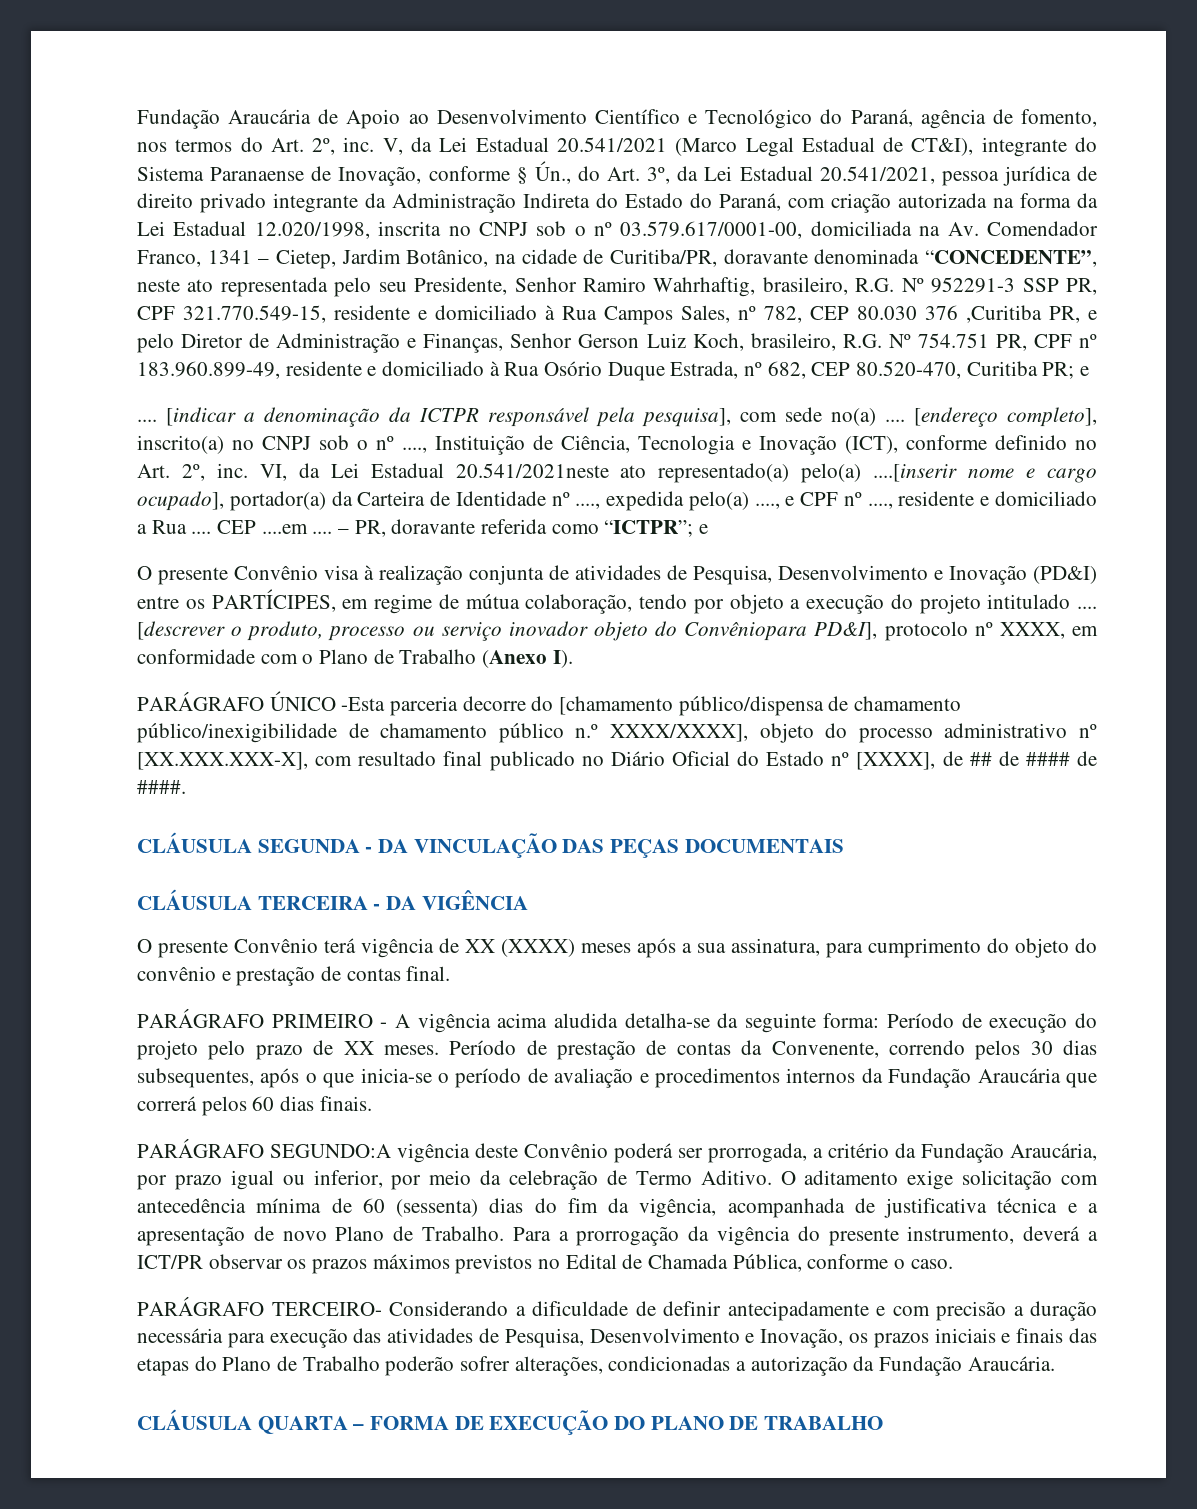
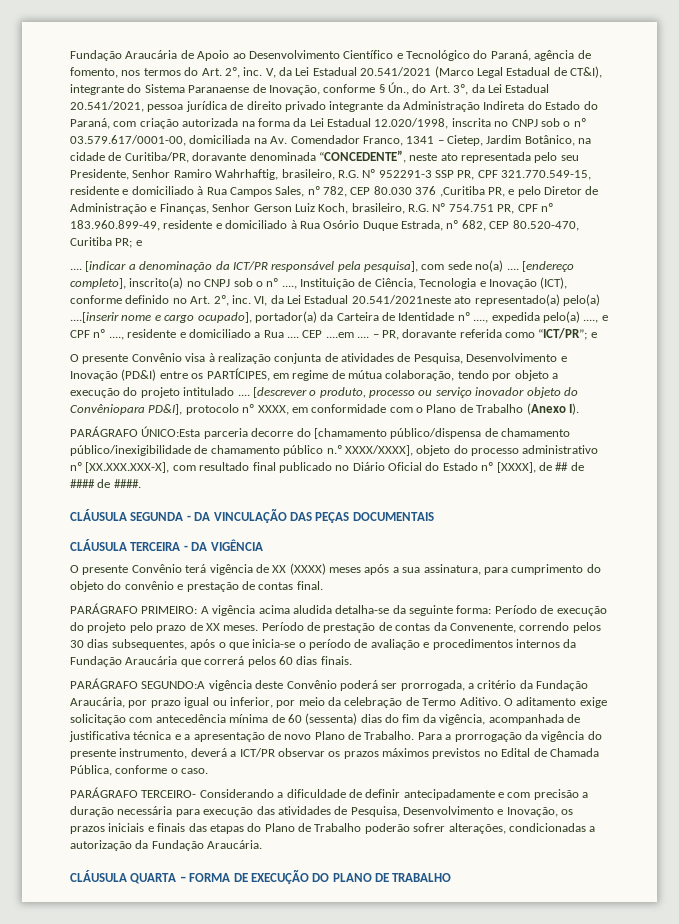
- [indicar a denominação da ICTPR responsável pela pesquisa], com sede no(a) ....
+ [indicar a denominação da ICT/PR responsável pela pesquisa], com sede no(a) ....
- – PR, doravante referida como “ICTPR”; e
+ – PR, doravante referida como “ICT/PR”; e
- PARÁGRAFO ÚNICO -Esta parceria decorre do [chamamento público/dispensa de chamamento público/inexigibilidade de chamamento público n.º XXXX/XXXX], objeto do processo administrativo nº [XX.XXX.XXX-X], com resultado final publicado no Diário Oficial do Estado nº [XXXX], de ## de #### de ####.
+ PARÁGRAFO ÚNICO:Esta parceria decorre do [chamamento público/dispensa de chamamento público/inexigibilidade de chamamento público n.º XXXX/XXXX], objeto do processo administrativo nº [XX.XXX.XXX-X], com resultado final publicado no Diário Oficial do Estado nº [XXXX], de ## de #### de ####.
- PARÁGRAFO PRIMEIRO - A vigência acima aludida detalha-se da seguinte forma: Período de execução do projeto pelo prazo de XX meses.
+ PARÁGRAFO PRIMEIRO: A vigência acima aludida detalha-se da seguinte forma: Período de execução do projeto pelo prazo de XX meses.

